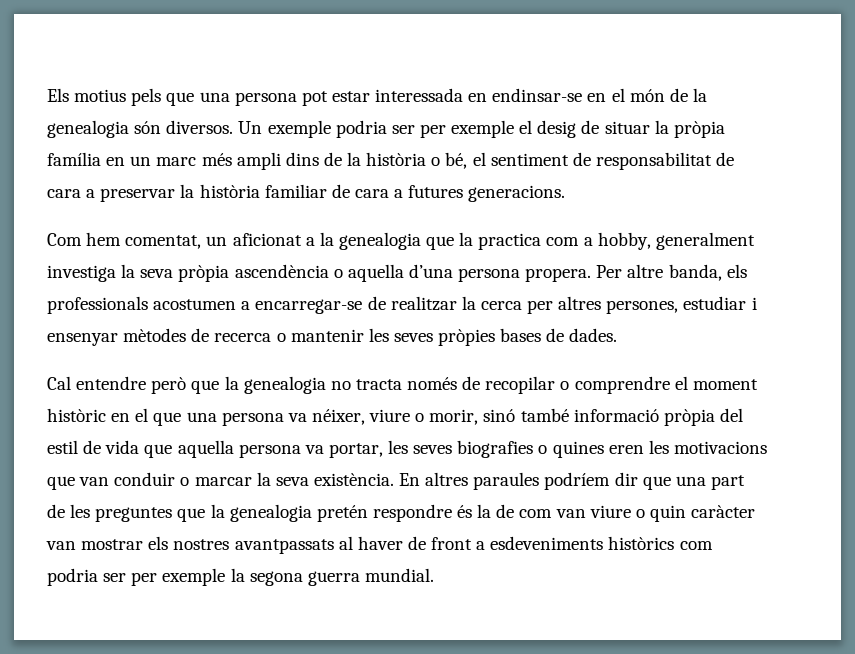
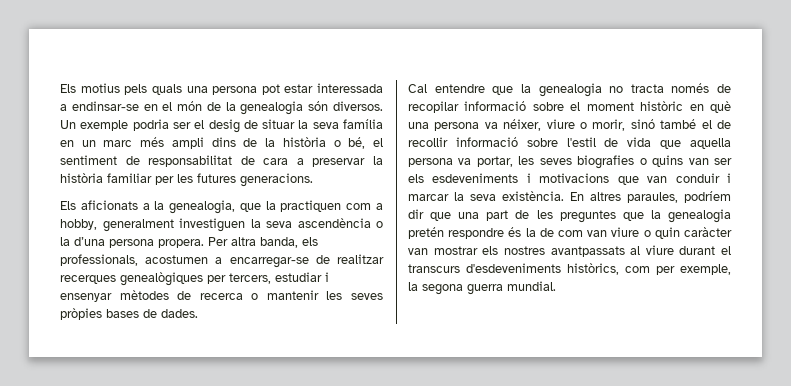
- Els motius pels que una persona pot estar interessada en endinsar-se en el món de la genealogia són diversos.
+ Els motius pels quals una persona pot estar interessada a endinsar-se en el món de la genealogia són diversos.
- Un exemple podria ser per exemple el desig de situar la pròpia família en un marc més ampli dins de la història o bé, el sentiment de responsabilitat de cara a preservar la història familiar de cara a futures generacions.
+ Un exemple podria ser el desig de situar la seva família en un marc més ampli dins de la història o bé, el sentiment de responsabilitat de cara a preservar la història familiar per les futures generacions.
- Com hem comentat, un aficionat a la genealogia que la practica com a hobby, generalment investiga la seva pròpia ascendència o aquella d’una persona propera.
+ Els aficionats a la genealogia, que la practiquen com a hobby, generalment investiguen la seva ascendència o la d’una persona propera.
- Per altre banda, els professionals acostumen a encarregar-se de realitzar la cerca per altres persones, estudiar i ensenyar mètodes de recerca o mantenir les seves pròpies bases de dades.
+ Per altra banda, els professionals, acostumen a encarregar-se de realitzar recerques genealògiques per tercers, estudiar i ensenyar mètodes de recerca o mantenir les seves pròpies bases de dades.
- Cal entendre però que la genealogia no tracta només de recopilar o comprendre el moment històric en el que una persona va néixer, viure o morir, sinó també informació pròpia del estil de vida que aquella persona va portar, les seves biografies o quines eren les motivacions que van conduir o marcar la seva existència.
+ Cal entendre que la genealogia no tracta només de recopilar informació sobre el moment històric en què una persona va néixer, viure o morir, sinó també el de recollir informació sobre l'estil de vida que aquella persona va portar, les seves biografies o quins van ser els esdeveniments i motivacions que van conduir i marcar la seva existència.
- En altres paraules podríem dir que una part de les preguntes que la genealogia pretén respondre és la de com van viure o quin caràcter van mostrar els nostres avantpassats al haver de front a esdeveniments històrics com podria ser per exemple la segona guerra mundial.
+ En altres paraules, podríem dir que una part de les preguntes que la genealogia pretén respondre és la de com van viure o quin caràcter van mostrar els nostres avantpassats al viure durant el transcurs d'esdeveniments històrics, com per exemple, la segona guerra mundial.

